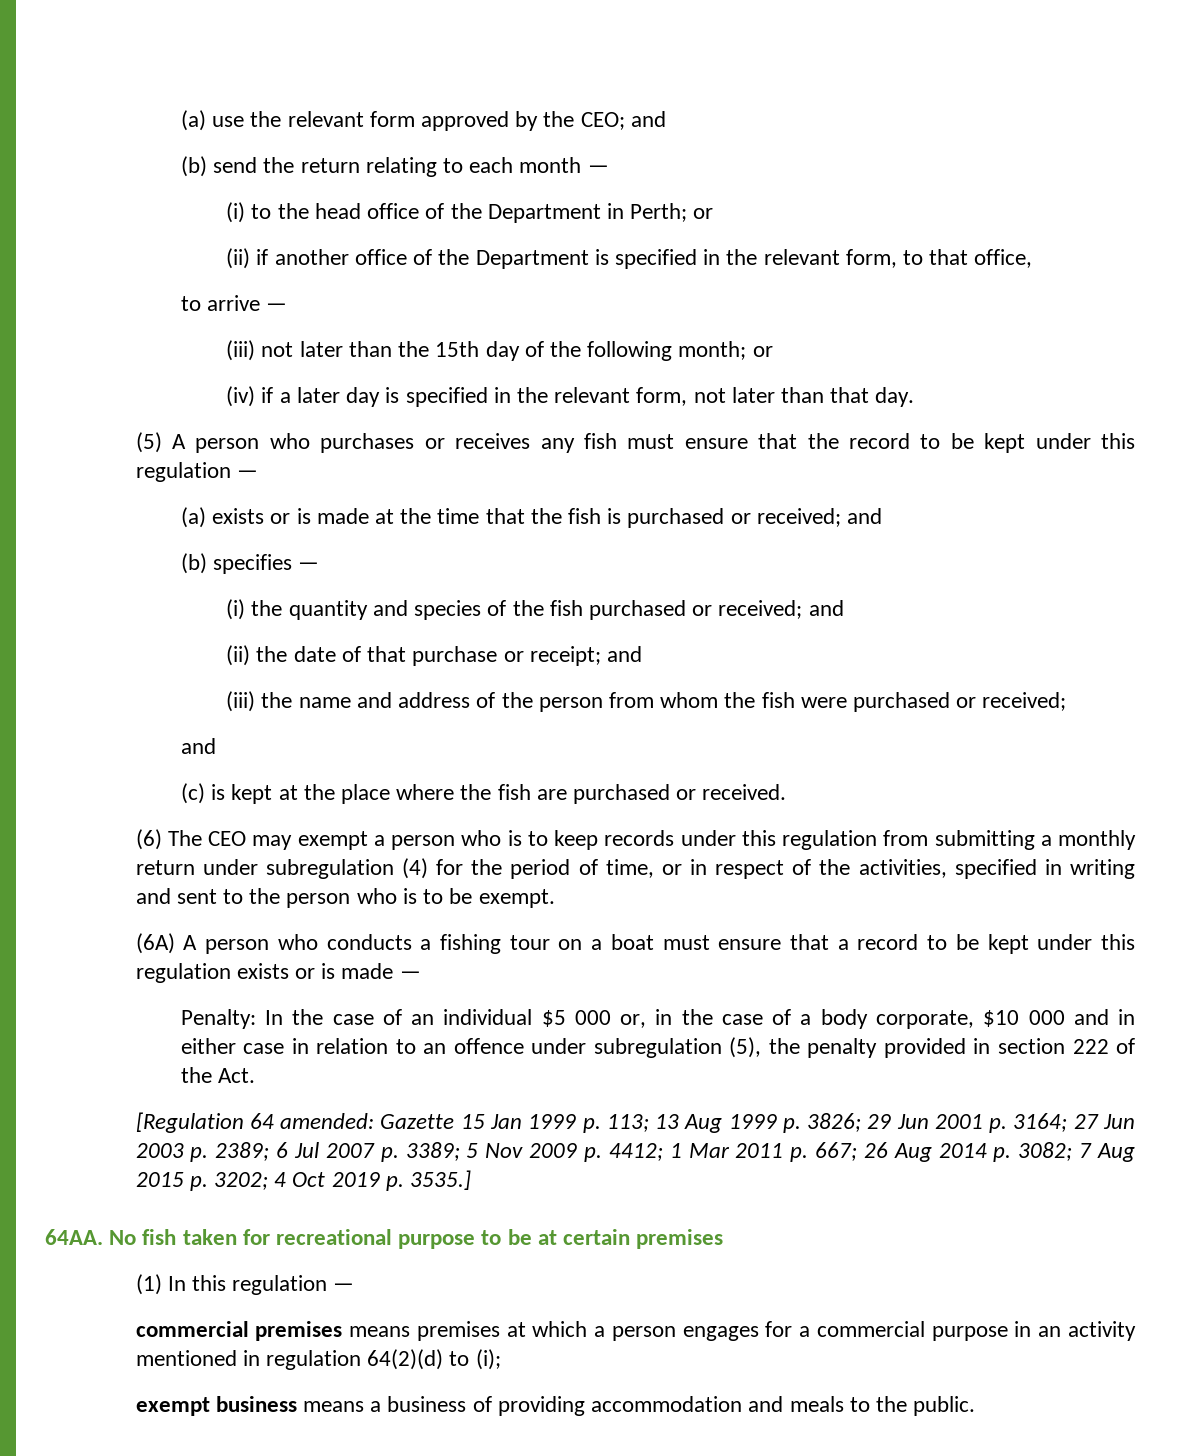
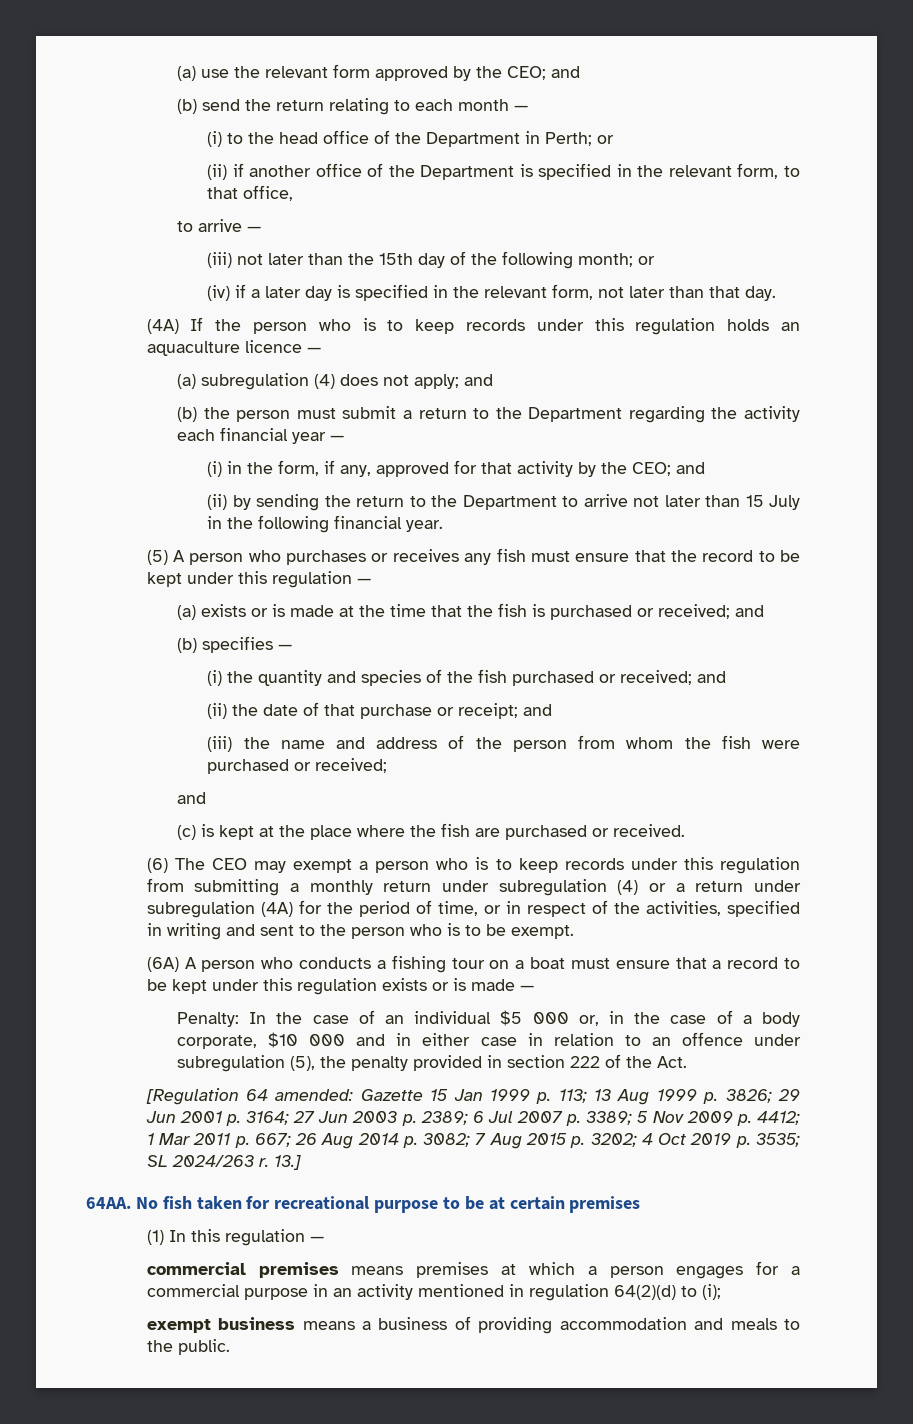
+ (4A) If the person who is to keep records under this regulation holds an aquaculture licence —
+ (a) subregulation (4) does not apply; and
+ (b) the person must submit a return to the Department regarding the activity each financial year —
+ (i) in the form, if any, approved for that activity by the CEO; and
+ (ii) by sending the return to the Department to arrive not later than 15 July in the following financial year.
- (6) The CEO may exempt a person who is to keep records under this regulation from submitting a monthly return under subregulation (4) for the period of time, or in respect of the activities, specified in writing and sent to the person who is to be exempt.
+ (6) The CEO may exempt a person who is to keep records under this regulation from submitting a monthly return under subregulation (4) or a return under subregulation (4A) for the period of time, or in respect of the activities, specified in writing and sent to the person who is to be exempt.
- [Regulation 64 amended: Gazette 15 Jan 1999 p. 113; 13 Aug 1999 p. 3826; 29 Jun 2001 p. 3164; 27 Jun 2003 p. 2389; 6 Jul 2007 p. 3389; 5 Nov 2009 p. 4412; 1 Mar 2011 p. 667; 26 Aug 2014 p. 3082; 7 Aug 2015 p. 3202; 4 Oct 2019 p. 3535.]
+ [Regulation 64 amended: Gazette 15 Jan 1999 p. 113; 13 Aug 1999 p. 3826; 29 Jun 2001 p. 3164; 27 Jun 2003 p. 2389; 6 Jul 2007 p. 3389; 5 Nov 2009 p. 4412; 1 Mar 2011 p. 667; 26 Aug 2014 p. 3082; 7 Aug 2015 p. 3202; 4 Oct 2019 p. 3535; SL 2024/263 r. 13.]

